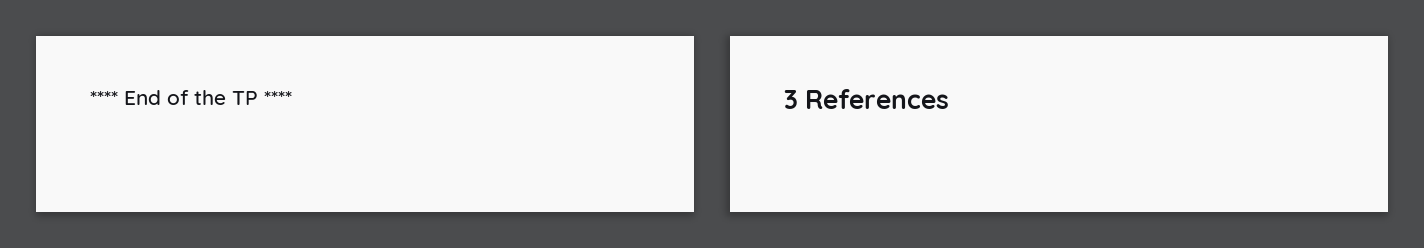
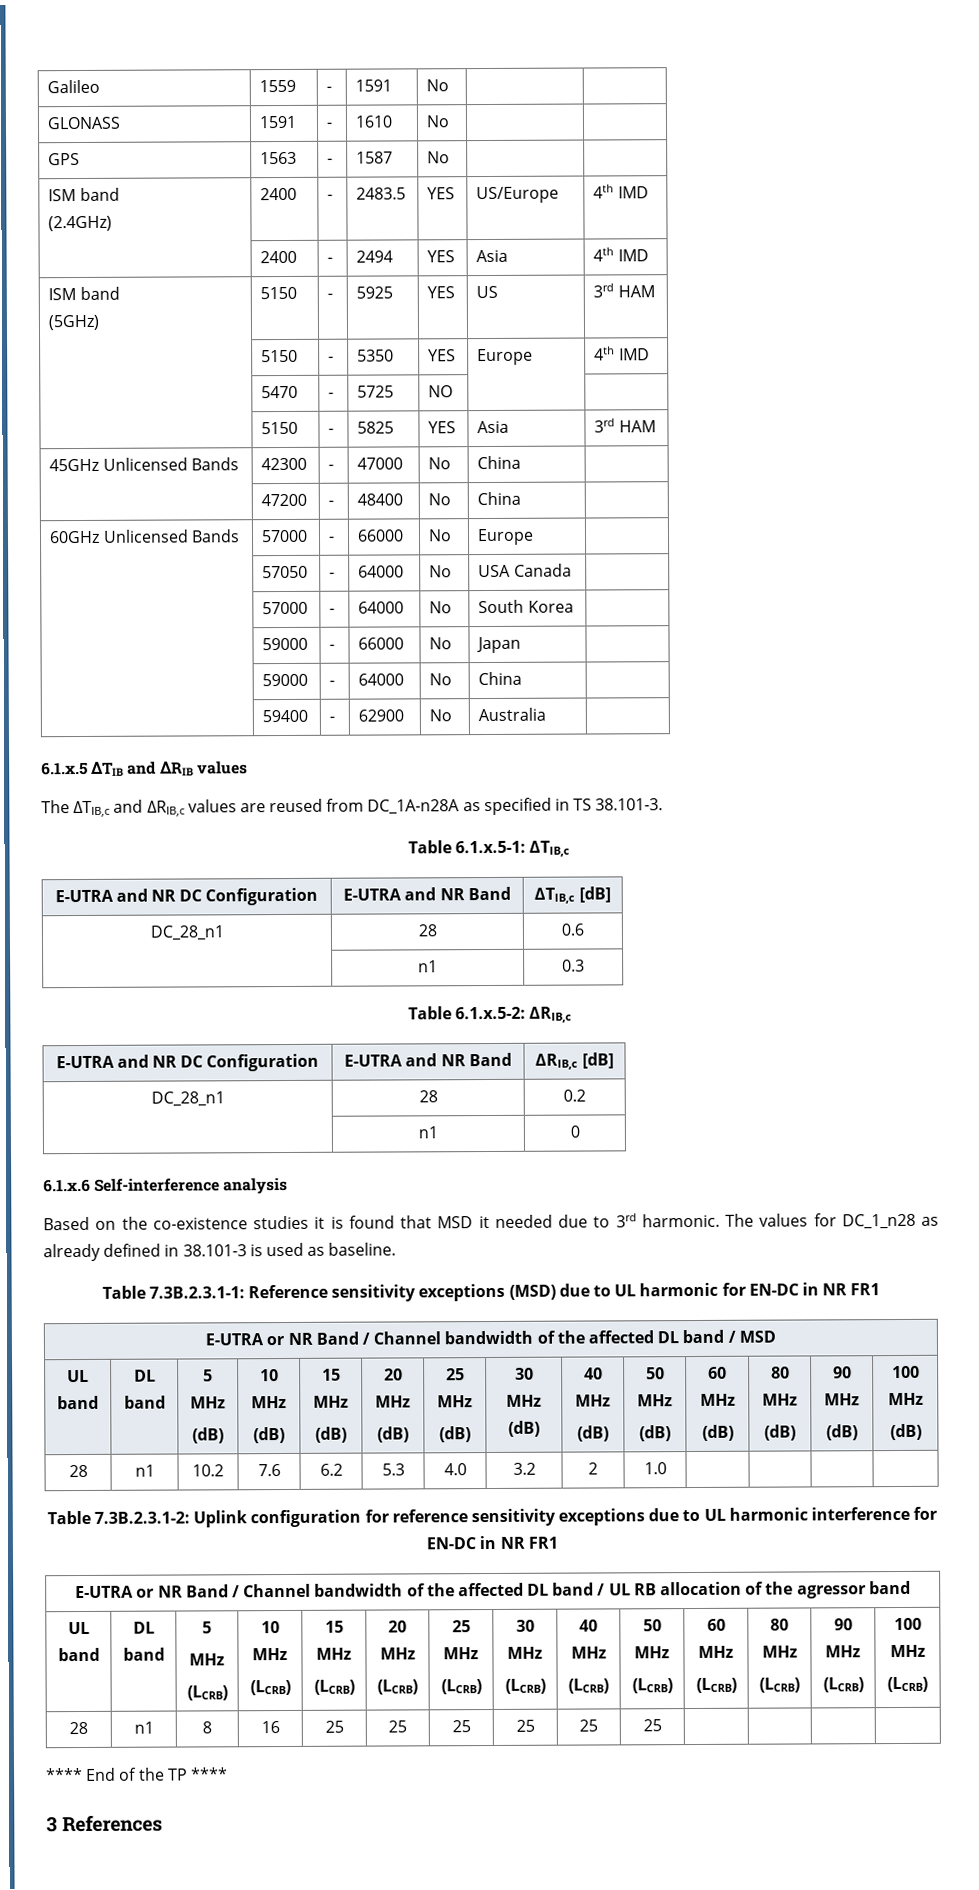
+ Galileo | 1559 | - | 1591 | No | |
+ GLONASS | 1591 | - | 1610 | No | |
+ GPS | 1563 | - | 1587 | No | |
+ ISM band
+ (2.4GHz) | 2400 | - | 2483.5 | YES | US/Europe | 4th IMD
+ | 2400 | - | 2494 | YES | Asia | 4th IMD
+ ISM band
+ (5GHz) | 5150 | - | 5925 | YES | US | 3rd HAM
+ | 5150 | - | 5350 | YES | Europe | 4th IMD
+ | 5470 | - | 5725 | NO | |
+ | 5150 | - | 5825 | YES | Asia | 3rd HAM
+ 45GHz Unlicensed Bands | 42300 | - | 47000 | No | China |
+ | 47200 | - | 48400 | No | China |
+ 60GHz Unlicensed Bands | 57000 | - | 66000 | No | Europe |
+ | 57050 | - | 64000 | No | USA Canada |
+ | 57000 | - | 64000 | No | South Korea |
+ | 59000 | - | 66000 | No | Japan |
+ | 59000 | - | 64000 | No | China |
+ | 59400 | - | 62900 | No | Australia |
+ 6.1.x.5 ∆TIB and ∆RIB values
+ The ΔTIB,c and ΔRIB,c values are reused from DC_1A-n28A as specified in TS 38.101-3.
+ Table 6.1.x.5-1: ΔTIB,c
+ E-UTRA and NR DC Configuration | E-UTRA and NR Band | ΔTIB,c [dB]
+ DC_28_n1 | 28 | 0.6
+ | n1 | 0.3
+ Table 6.1.x.5-2: ΔRIB,c
+ E-UTRA and NR DC Configuration | E-UTRA and NR Band | ΔRIB,c [dB]
+ DC_28_n1 | 28 | 0.2
+ | n1 | 0
+ 6.1.x.6 Self-interference analysis
+ Based on the co-existence studies it is found that MSD it needed due to 3rd harmonic. The values for DC_1_n28 as already defined in 38.101-3 is used as baseline.
+ Table 7.3B.2.3.1-1: Reference sensitivity exceptions (MSD) due to UL harmonic for EN-DC in NR FR1
+ E-UTRA or NR Band / Channel bandwidth of the affected DL band / MSD
+ UL band | DL band | 5 MHz
+ (dB) | 10 MHz
+ (dB) | 15 MHz
+ (dB) | 20 MHz
+ (dB) | 25 MHz
+ (dB) | 30 MHz (dB) | 40 MHz
+ (dB) | 50 MHz
+ (dB) | 60 MHz
+ (dB) | 80 MHz
+ (dB) | 90 MHz
+ (dB) | 100 MHz
+ (dB)
+ 28 | n1 | 10.2 | 7.6 | 6.2 | 5.3 | 4.0 | 3.2 | 2 | 1.0 | | | |
+ Table 7.3B.2.3.1-2: Uplink configuration for reference sensitivity exceptions due to UL harmonic interference for EN-DC in NR FR1
+ E-UTRA or NR Band / Channel bandwidth of the affected DL band / UL RB allocation of the agressor band
+ UL band | DL band | 5
+ MHz
+ (LCRB) | 10 MHz
+ (LCRB) | 15 MHz
+ (LCRB) | 20 MHz
+ (LCRB) | 25 MHz
+ (LCRB) | 30 MHz
+ (LCRB) | 40 MHz
+ (LCRB) | 50 MHz
+ (LCRB) | 60 MHz
+ (LCRB) | 80 MHz
+ (LCRB) | 90 MHz
+ (LCRB) | 100 MHz
+ (LCRB)
+ 28 | n1 | 8 | 16 | 25 | 25 | 25 | 25 | 25 | 25 | | | |

